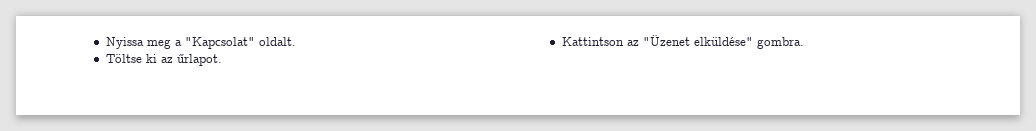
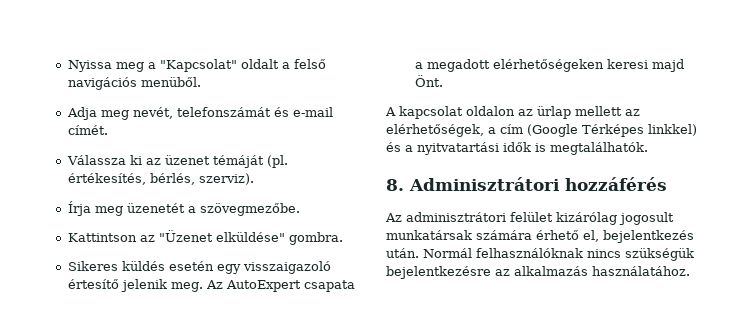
- Nyissa meg a "Kapcsolat" oldalt.
- Töltse ki az űrlapot.
+ Nyissa meg a "Kapcsolat" oldalt a felső navigációs menüből.
+ Adja meg nevét, telefonszámát és e-mail címét.
+ Válassza ki az üzenet témáját (pl. értékesítés, bérlés, szerviz).
+ Írja meg üzenetét a szövegmezőbe.
+ Sikeres küldés esetén egy visszaigazoló értesítő jelenik meg. Az AutoExpert csapata a megadott elérhetőségeken keresi majd Önt.
+ A kapcsolat oldalon az ürlap mellett az elérhetőségek, a cím (Google Térképes linkkel) és a nyitvatartási idők is megtalálhatók.
+ 8. Adminisztrátori hozzáférés
+ Az adminisztrátori felület kizárólag jogosult munkatársak számára érhető el, bejelentkezés után. Normál felhasználóknak nincs szükségük bejelentkezésre az alkalmazás használatához.

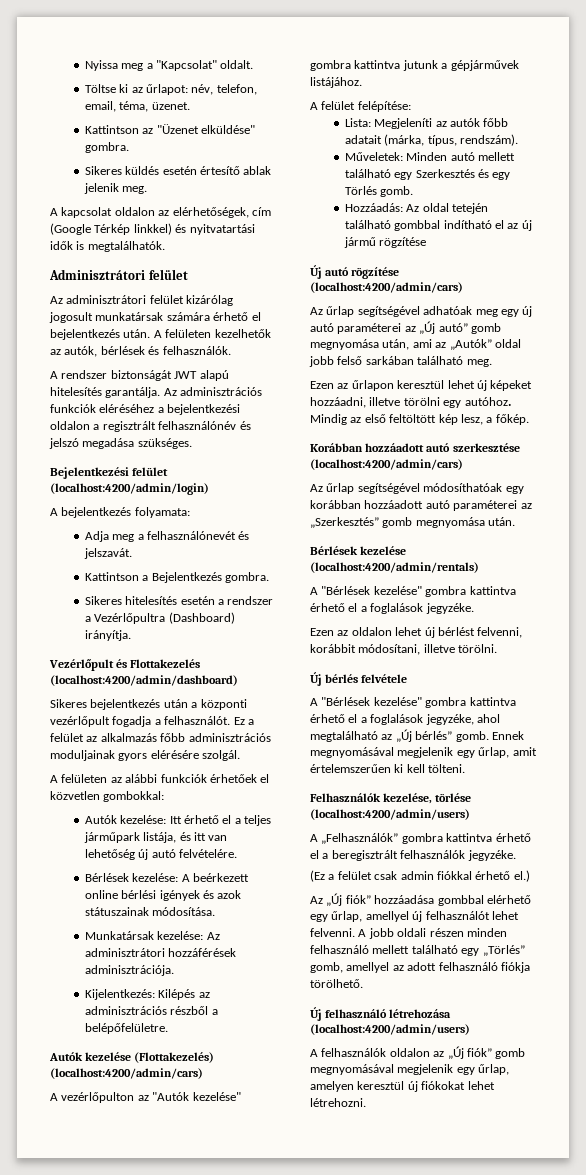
- Nyissa meg a "Kapcsolat" oldalt a felső navigációs menüből.
- Adja meg nevét, telefonszámát és e-mail címét.
- Válassza ki az üzenet témáját (pl. értékesítés, bérlés, szerviz).
- Írja meg üzenetét a szövegmezőbe.
+ Nyissa meg a "Kapcsolat" oldalt.
+ Töltse ki az űrlapot: név, telefon, email, téma, üzenet.
- Sikeres küldés esetén egy visszaigazoló értesítő jelenik meg. Az AutoExpert csapata a megadott elérhetőségeken keresi majd Önt.
+ Sikeres küldés esetén értesítő ablak jelenik meg.
- A kapcsolat oldalon az ürlap mellett az elérhetőségek, a cím (Google Térképes linkkel) és a nyitvatartási idők is megtalálhatók.
+ A kapcsolat oldalon az elérhetőségek, cím (Google Térkép linkkel) és nyitvatartási idők is megtalálhatók.
- 8. Adminisztrátori hozzáférés
+ Adminisztrátori felület
- Az adminisztrátori felület kizárólag jogosult munkatársak számára érhető el, bejelentkezés után.
+ Az adminisztrátori felület kizárólag jogosult munkatársak számára érhető el bejelentkezés után.
- Normál felhasználóknak nincs szükségük bejelentkezésre az alkalmazás használatához.
+ A felületen kezelhetők az autók, bérlések és felhasználók.
+ A rendszer biztonságát JWT alapú hitelesítés garantálja. Az adminisztrációs funkciók eléréséhez a bejelentkezési oldalon a regisztrált felhasználónév és jelszó megadása szükséges.
+ Bejelentkezési felület (localhost:4200/admin/login)
+ A bejelentkezés folyamata:
+ Adja meg a felhasználónevét és jelszavát.
+ Kattintson a Bejelentkezés gombra.
+ Sikeres hitelesítés esetén a rendszer a Vezérlőpultra (Dashboard) irányítja.
+ Vezérlőpult és Flottakezelés (localhost:4200/admin/dashboard)
+ Sikeres bejelentkezés után a központi vezérlőpult fogadja a felhasználót. Ez a felület az alkalmazás főbb adminisztrációs moduljainak gyors elérésére szolgál.
+ A felületen az alábbi funkciók érhetőek el közvetlen gombokkal:
+ Autók kezelése: Itt érhető el a teljes járműpark listája, és itt van lehetőség új autó felvételére.
+ Bérlések kezelése: A beérkezett online bérlési igények és azok státuszainak módosítása.
+ Munkatársak kezelése: Az adminisztrátori hozzáférések adminisztrációja.
+ Kijelentkezés: Kilépés az adminisztrációs részből a belépőfelületre.
+ Autók kezelése (Flottakezelés) (localhost:4200/admin/cars)
+ A vezérlőpulton az "Autók kezelése" gombra kattintva jutunk a gépjárművek listájához.
+ A felület felépítése:
+ Lista: Megjeleníti az autók főbb adatait (márka, típus, rendszám).
+ Műveletek: Minden autó mellett található egy Szerkesztés és egy Törlés gomb.
+ Hozzáadás: Az oldal tetején található gombbal indítható el az új jármű rögzítése
+ Új autó rögzítése (localhost:4200/admin/cars)
+ Az űrlap segítségével adhatóak meg egy új autó paraméterei az „Új autó” gomb megnyomása után, ami az „Autók” oldal jobb felső sarkában található meg.
+ Ezen az űrlapon keresztül lehet új képeket hozzáadni, illetve törölni egy autóhoz. Mindig az első feltöltött kép lesz, a főkép.
+ Korábban hozzáadott autó szerkesztése (localhost:4200/admin/cars)
+ Az űrlap segítségével módosíthatóak egy korábban hozzáadott autó paraméterei az „Szerkesztés” gomb megnyomása után.
+ Bérlések kezelése (localhost:4200/admin/rentals)
+ A "Bérlések kezelése" gombra kattintva érhető el a foglalások jegyzéke.
+ Ezen az oldalon lehet új bérlést felvenni, korábbit módosítani, illetve törölni.
+ Új bérlés felvétele
+ A "Bérlések kezelése" gombra kattintva érhető el a foglalások jegyzéke, ahol megtalálható az „Új bérlés” gomb. Ennek megnyomásával megjelenik egy űrlap, amit értelemszerűen ki kell tölteni.
+ Felhasználók kezelése, törlése (localhost:4200/admin/users)
+ A „Felhasználók” gombra kattintva érhető el a beregisztrált felhasználók jegyzéke.
+ (Ez a felület csak admin fiókkal érhető el.)
+ Az „Új fiók” hozzáadása gombbal elérhető egy űrlap, amellyel új felhasználót lehet felvenni. A jobb oldali részen minden felhasználó mellett található egy „Törlés” gomb, amellyel az adott felhasználó fiókja törölhető.
+ Új felhasználó létrehozása (localhost:4200/admin/users)
+ A felhasználók oldalon az „Új fiók” gomb megnyomásával megjelenik egy űrlap, amelyen keresztül új fiókokat lehet létrehozni.

